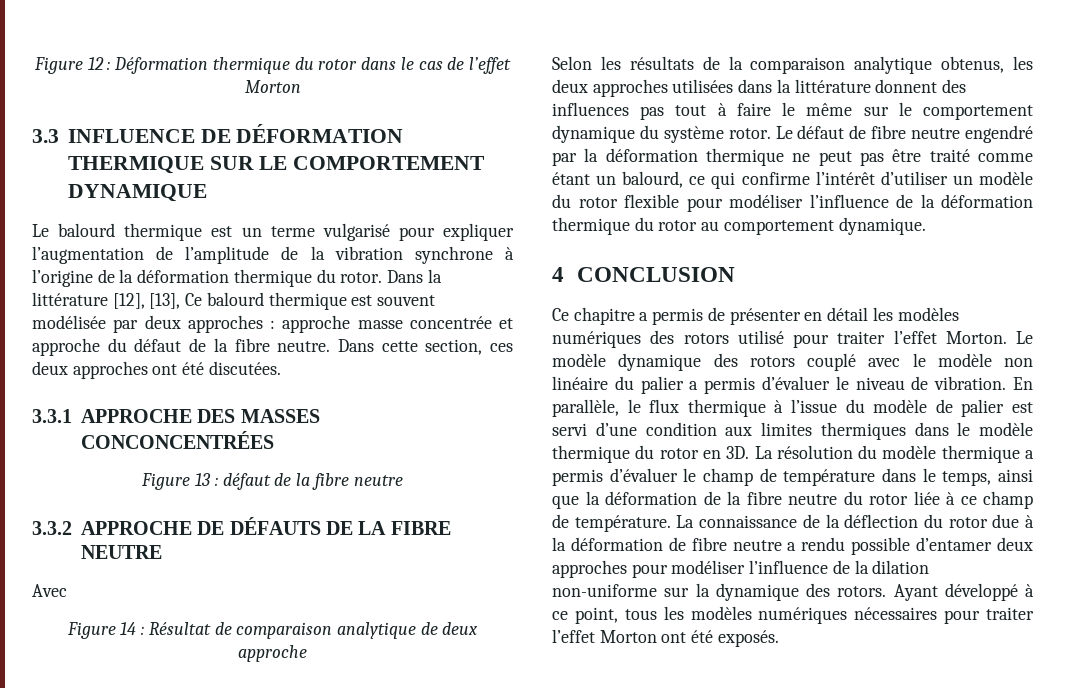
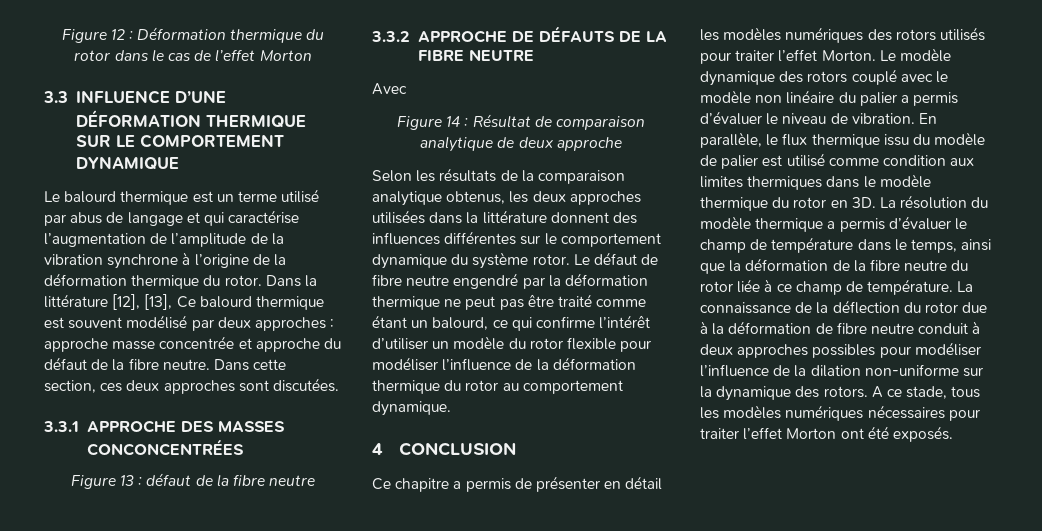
- 3.3 INFLUENCE DE DÉFORMATION THERMIQUE SUR LE COMPORTEMENT DYNAMIQUE
+ 3.3 INFLUENCE D’UNE DÉFORMATION THERMIQUE SUR LE COMPORTEMENT DYNAMIQUE
- Le balourd thermique est un terme vulgarisé pour expliquer l’augmentation de l’amplitude de la vibration synchrone à l’origine de la déformation thermique du rotor.
+ Le balourd thermique est un terme utilisé par abus de langage et qui caractérise l’augmentation de l’amplitude de la vibration synchrone à l’origine de la déformation thermique du rotor.
- Dans la littérature [12], [13], Ce balourd thermique est souvent modélisée par deux approches : approche masse concentrée et approche du défaut de la fibre neutre.
+ Dans la littérature [12], [13], Ce balourd thermique est souvent modélisé par deux approches : approche masse concentrée et approche du défaut de la fibre neutre.
- Dans cette section, ces deux approches ont été discutées.
+ Dans cette section, ces deux approches sont discutées.
- Selon les résultats de la comparaison analytique obtenus, les deux approches utilisées dans la littérature donnent des influences pas tout à faire le même sur le comportement dynamique du système rotor.
+ Selon les résultats de la comparaison analytique obtenus, les deux approches utilisées dans la littérature donnent des influences différentes sur le comportement dynamique du système rotor.
- Ce chapitre a permis de présenter en détail les modèles numériques des rotors utilisé pour traiter l’effet Morton.
+ Ce chapitre a permis de présenter en détail les modèles numériques des rotors utilisés pour traiter l’effet Morton.
- En parallèle, le flux thermique à l’issue du modèle de palier est servi d’une condition aux limites thermiques dans le modèle thermique du rotor en 3D.
+ En parallèle, le flux thermique issu du modèle de palier est utilisé comme condition aux limites thermiques dans le modèle thermique du rotor en 3D.
- La connaissance de la déflection du rotor due à la déformation de fibre neutre a rendu possible d’entamer deux approches pour modéliser l’influence de la dilation non-uniforme sur la dynamique des rotors.
+ La connaissance de la déflection du rotor due à la déformation de fibre neutre conduit à deux approches possibles pour modéliser l’influence de la dilation non-uniforme sur la dynamique des rotors.
- Ayant développé à ce point, tous les modèles numériques nécessaires pour traiter l’effet Morton ont été exposés.
+ A ce stade, tous les modèles numériques nécessaires pour traiter l’effet Morton ont été exposés.

